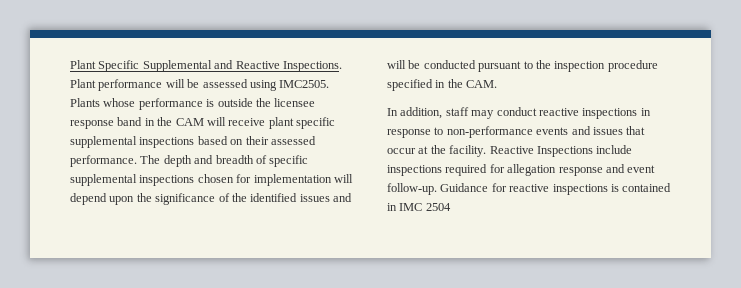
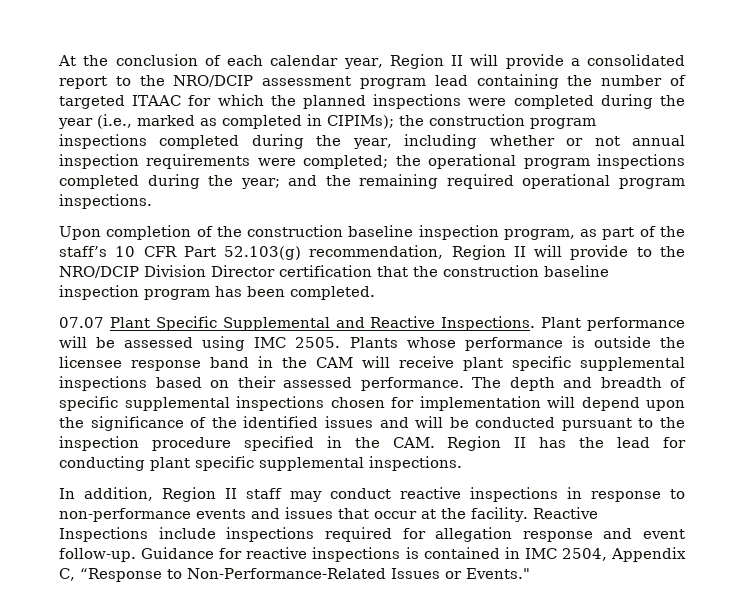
- Plant Specific Supplemental and Reactive Inspections.
+ At the conclusion of each calendar year, Region II will provide a consolidated report to the NRO/DCIP assessment program lead containing the number of targeted ITAAC for which the planned inspections were completed during the year (i.e., marked as completed in CIPIMs); the construction program inspections completed during the year, including whether or not annual inspection requirements were completed; the operational program inspections completed during the year; and the remaining required operational program inspections.
+ Upon completion of the construction baseline inspection program, as part of the staff’s 10 CFR Part 52.103(g) recommendation, Region II will provide to the NRO/DCIP Division Director certification that the construction baseline inspection program has been completed.
+ 07.07 Plant Specific Supplemental and Reactive Inspections.
- Plant performance will be assessed using IMC2505.
+ Plant performance will be assessed using IMC 2505.
- The depth and breadth of specific supplemental inspections chosen for implementation will depend upon the significance of the identified issues and will be conducted pursuant to the inspection procedure specified in the CAM.
+ The depth and breadth of specific supplemental inspections chosen for implementation will depend upon the significance of the identified issues and will be conducted pursuant to the inspection procedure specified in the CAM. Region II has the lead for conducting plant specific supplemental inspections.
- In addition, staff may conduct reactive inspections in response to non-performance events and issues that occur at the facility.
+ In addition, Region II staff may conduct reactive inspections in response to non-performance events and issues that occur at the facility.
- Guidance for reactive inspections is contained in IMC 2504
+ Guidance for reactive inspections is contained in IMC 2504, Appendix C, “Response to Non-Performance-Related Issues or Events."

